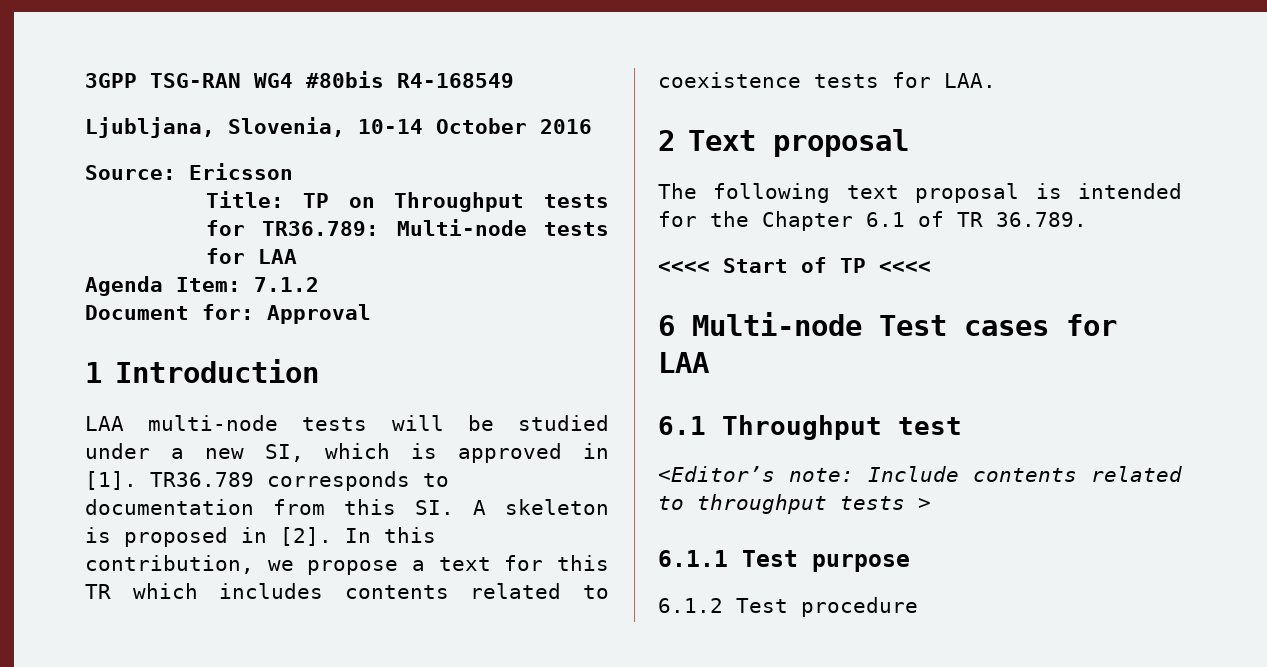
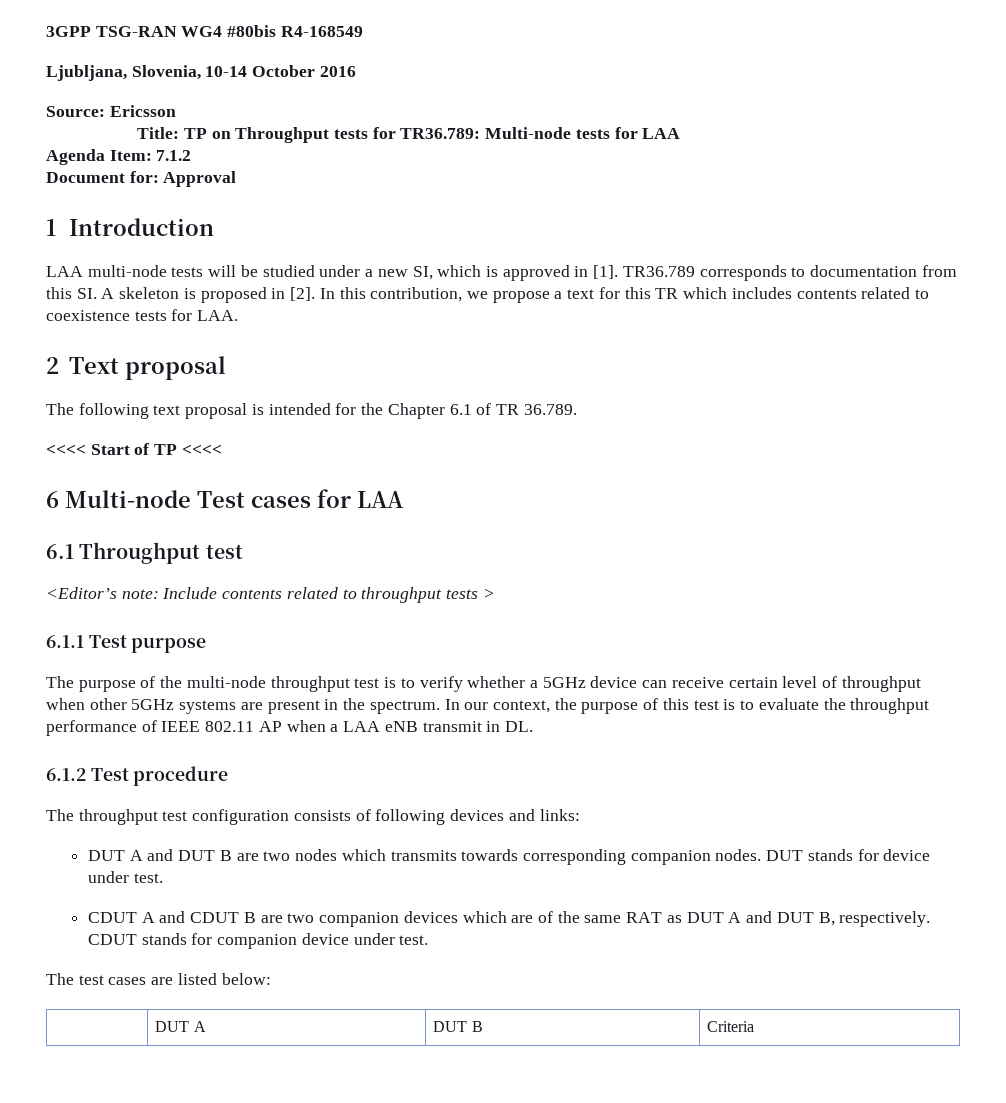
+ The purpose of the multi-node throughput test is to verify whether a 5GHz device can receive certain level of throughput when other 5GHz systems are present in the spectrum. In our context, the purpose of this test is to evaluate the throughput performance of IEEE 802.11 AP when a LAA eNB transmit in DL.
  6.1.2 Test procedure
+ The throughput test configuration consists of following devices and links:
+ DUT A and DUT B are two nodes which transmits towards corresponding companion nodes. DUT stands for device under test.
+ CDUT A and CDUT B are two companion devices which are of the same RAT as DUT A and DUT B, respectively. CDUT stands for companion device under test.
+ The test cases are listed below:
+ | DUT A | DUT B | Criteria

